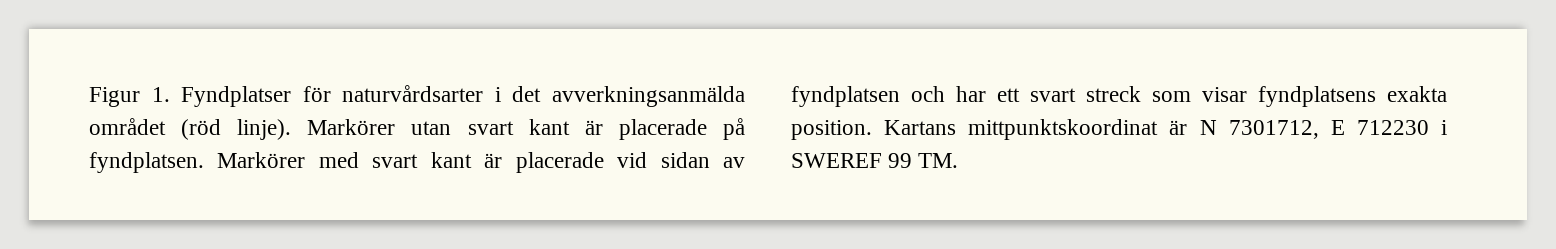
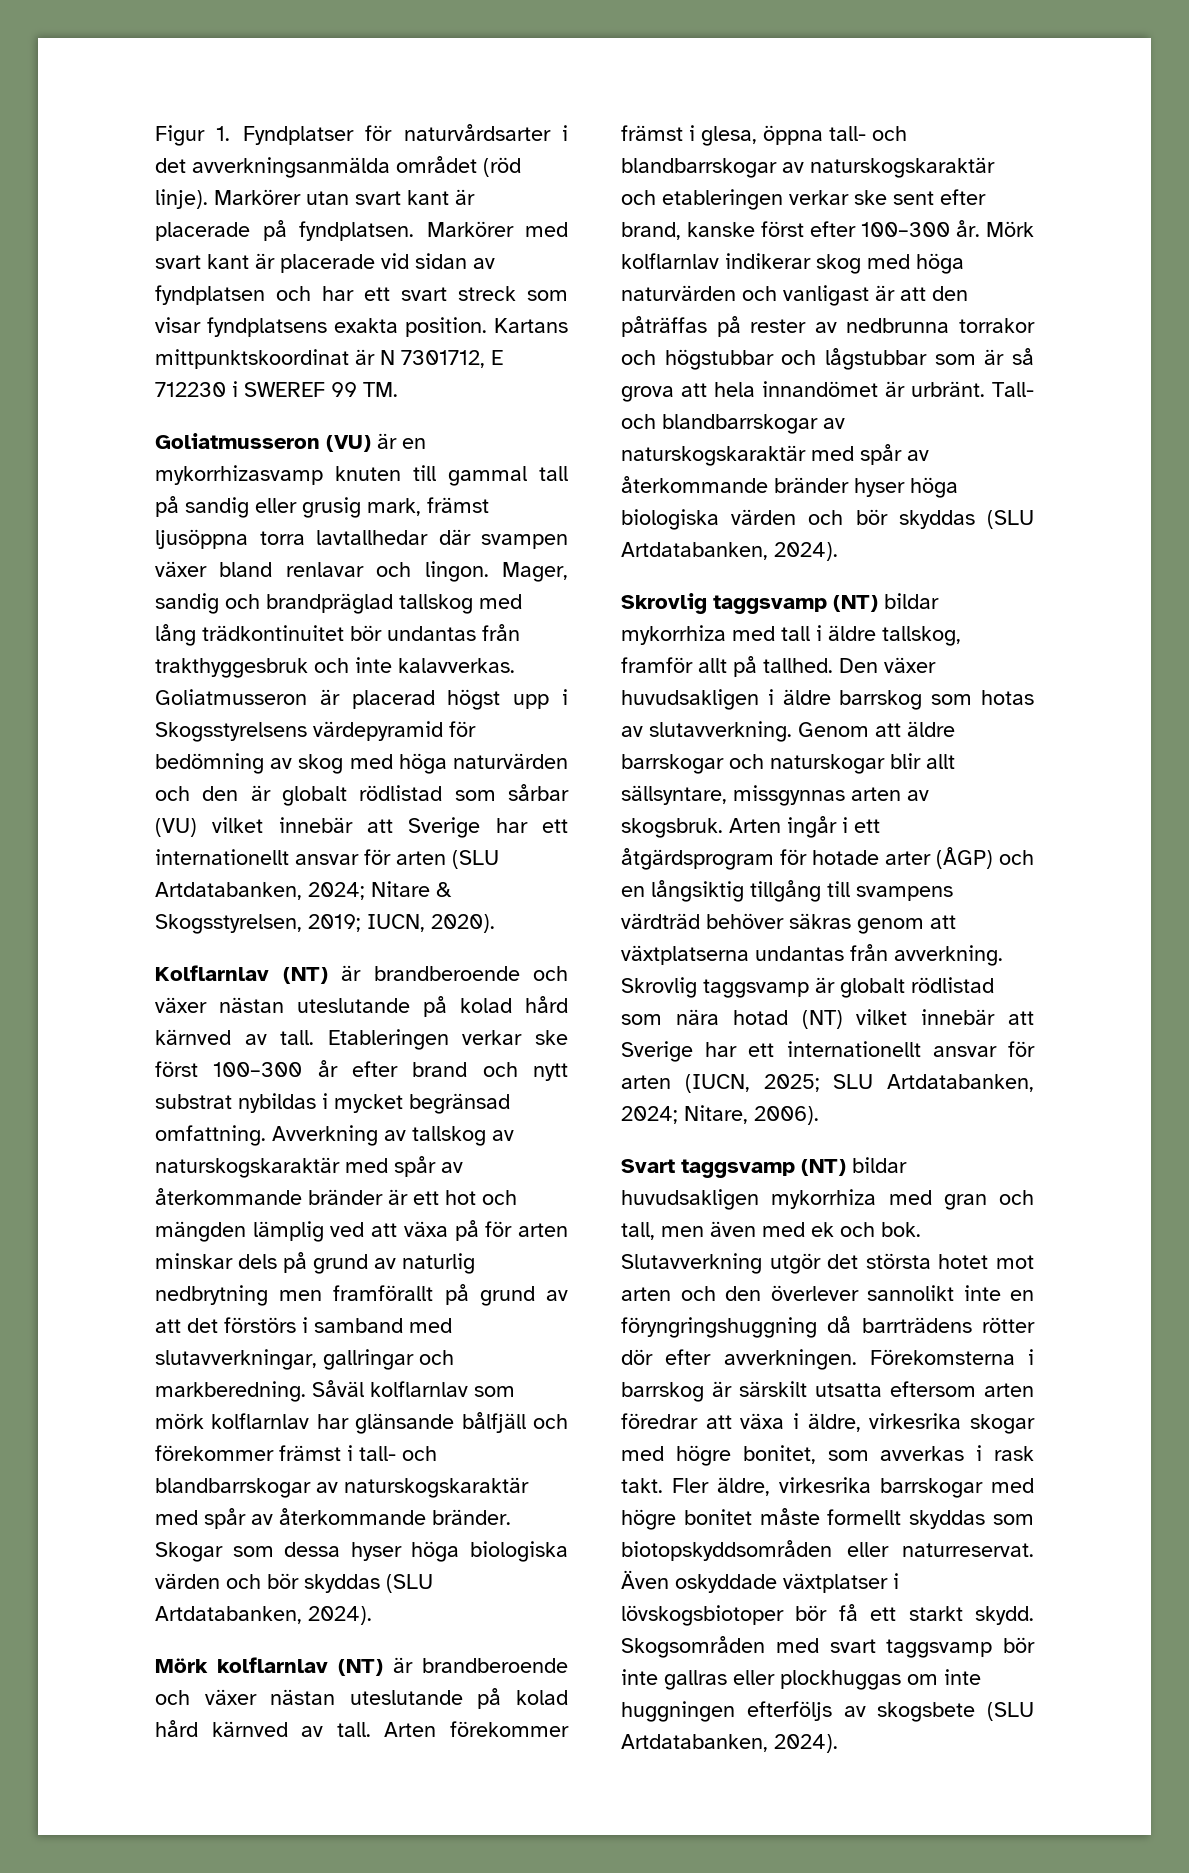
+ Goliatmusseron (VU) är en mykorrhizasvamp knuten till gammal tall på sandig eller grusig mark, främst ljusöppna torra lavtallhedar där svampen växer bland renlavar och lingon. Mager, sandig och brandpräglad tallskog med lång trädkontinuitet bör undantas från trakthyggesbruk och inte kalavverkas. Goliatmusseron är placerad högst upp i Skogsstyrelsens värdepyramid för bedömning av skog med höga naturvärden och den är globalt rödlistad som sårbar (VU) vilket innebär att Sverige har ett internationellt ansvar för arten (SLU Artdatabanken, 2024; Nitare & Skogsstyrelsen, 2019; IUCN, 2020).
+ Kolflarnlav (NT) är brandberoende och växer nästan uteslutande på kolad hård kärnved av tall. Etableringen verkar ske först 100–300 år efter brand och nytt substrat nybildas i mycket begränsad omfattning. Avverkning av tallskog av naturskogskaraktär med spår av återkommande bränder är ett hot och mängden lämplig ved att växa på för arten minskar dels på grund av naturlig nedbrytning men framförallt på grund av att det förstörs i samband med slutavverkningar, gallringar och markberedning. Såväl kolflarnlav som mörk kolflarnlav har glänsande bålfjäll och förekommer främst i tall- och blandbarrskogar av naturskogskaraktär med spår av återkommande bränder. Skogar som dessa hyser höga biologiska värden och bör skyddas (SLU Artdatabanken, 2024).
+ Mörk kolflarnlav (NT) är brandberoende och växer nästan uteslutande på kolad hård kärnved av tall. Arten förekommer främst i glesa, öppna tall- och blandbarrskogar av naturskogskaraktär och etableringen verkar ske sent efter brand, kanske först efter 100–300 år. Mörk kolflarnlav indikerar skog med höga naturvärden och vanligast är att den påträffas på rester av nedbrunna torrakor och högstubbar och lågstubbar som är så grova att hela innandömet är urbränt. Tall- och blandbarrskogar av naturskogskaraktär med spår av återkommande bränder hyser höga biologiska värden och bör skyddas (SLU Artdatabanken, 2024).
+ Skrovlig taggsvamp (NT) bildar mykorrhiza med tall i äldre tallskog, framför allt på tallhed. Den växer huvudsakligen i äldre barrskog som hotas av slutavverkning. Genom att äldre barrskogar och naturskogar blir allt sällsyntare, missgynnas arten av skogsbruk. Arten ingår i ett åtgärdsprogram för hotade arter (ÅGP) och en långsiktig tillgång till svampens värdträd behöver säkras genom att växtplatserna undantas från avverkning. Skrovlig taggsvamp är globalt rödlistad som nära hotad (NT) vilket innebär att Sverige har ett internationellt ansvar för arten (IUCN, 2025; SLU Artdatabanken, 2024; Nitare, 2006).
+ Svart taggsvamp (NT) bildar huvudsakligen mykorrhiza med gran och tall, men även med ek och bok. Slutavverkning utgör det största hotet mot arten och den överlever sannolikt inte en föryngringshuggning då barrträdens rötter dör efter avverkningen. Förekomsterna i barrskog är särskilt utsatta eftersom arten föredrar att växa i äldre, virkesrika skogar med högre bonitet, som avverkas i rask takt. Fler äldre, virkesrika barrskogar med högre bonitet måste formellt skyddas som biotopskyddsområden eller naturreservat. Även oskyddade växtplatser i lövskogsbiotoper bör få ett starkt skydd. Skogsområden med svart taggsvamp bör inte gallras eller plockhuggas om inte huggningen efterföljs av skogsbete (SLU Artdatabanken, 2024).

